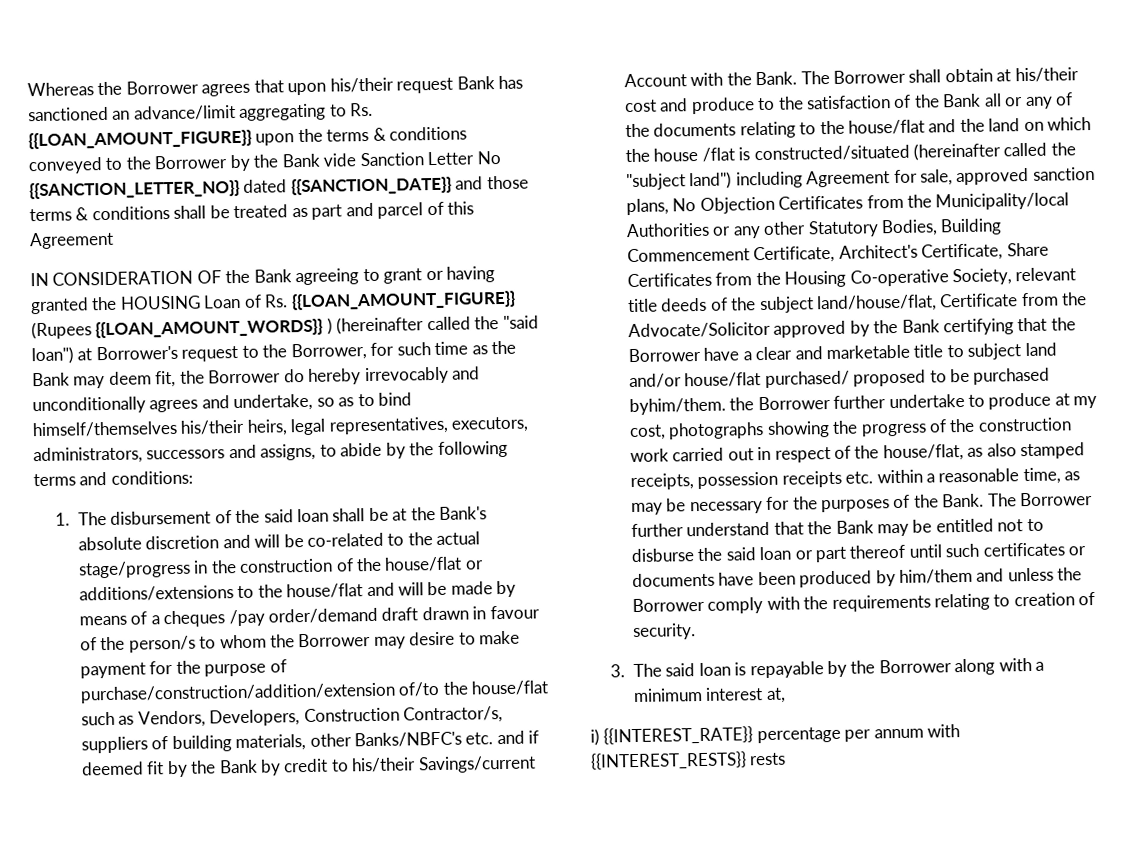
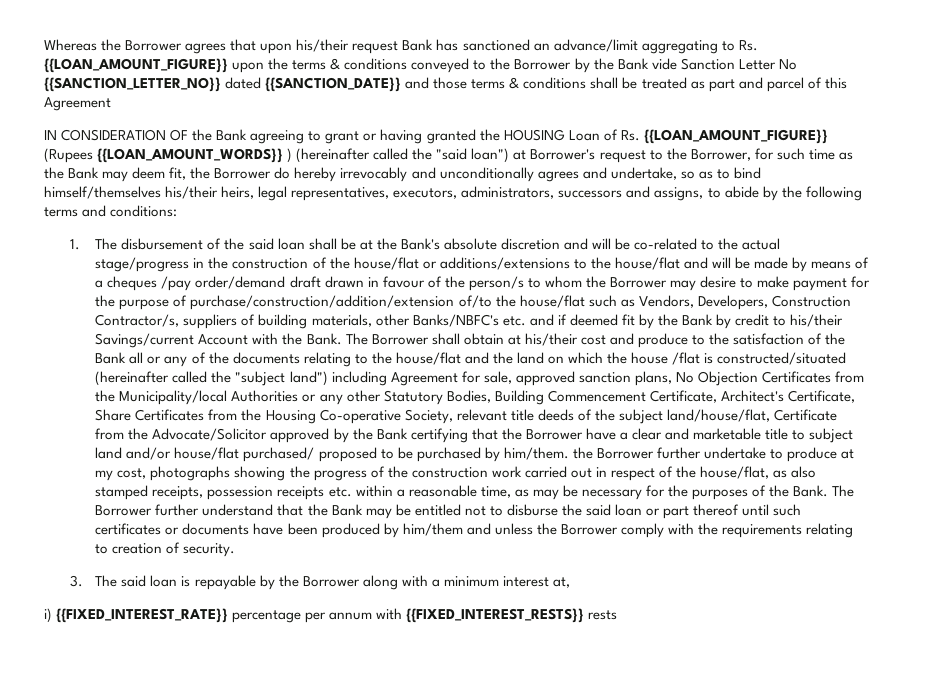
- The Borrower shall obtain at his/their cost and produce to the satisfaction of the Bank all or any of the documents relating to the house/flat and the land on which the house /flat is constructed/situated (hereinafter called the "subject land") including Agreement for sale, approved sanction plans, No Objection Certificates from the Municipality/local Authorities or any other Statutory Bodies, Building Commencement Certificate, Architect's Certificate, Share Certificates from the Housing Co-operative Society, relevant title deeds of the subject land/house/flat, Certificate from the Advocate/Solicitor approved by the Bank certifying that the Borrower have a clear and marketable title to subject land and/or house/flat purchased/ proposed to be purchased byhim/them. the Borrower further undertake to produce at my cost, photographs showing the progress of the construction work carried out in respect of the house/flat, as also stamped receipts, possession receipts etc. within a reasonable time, as may be necessary for the purposes of the Bank.
+ The Borrower shall obtain at his/their cost and produce to the satisfaction of the Bank all or any of the documents relating to the house/flat and the land on which the house /flat is constructed/situated (hereinafter called the "subject land") including Agreement for sale, approved sanction plans, No Objection Certificates from the Municipality/local Authorities or any other Statutory Bodies, Building Commencement Certificate, Architect's Certificate, Share Certificates from the Housing Co-operative Society, relevant title deeds of the subject land/house/flat, Certificate from the Advocate/Solicitor approved by the Bank certifying that the Borrower have a clear and marketable title to subject land and/or house/flat purchased/ proposed to be purchased by him/them. the Borrower further undertake to produce at my cost, photographs showing the progress of the construction work carried out in respect of the house/flat, as also stamped receipts, possession receipts etc. within a reasonable time, as may be necessary for the purposes of the Bank.
- i) {{INTEREST_RATE}} percentage per annum with {{INTEREST_RESTS}} rests
+ i) {{FIXED_INTEREST_RATE}} percentage per annum with {{FIXED_INTEREST_RESTS}} rests

